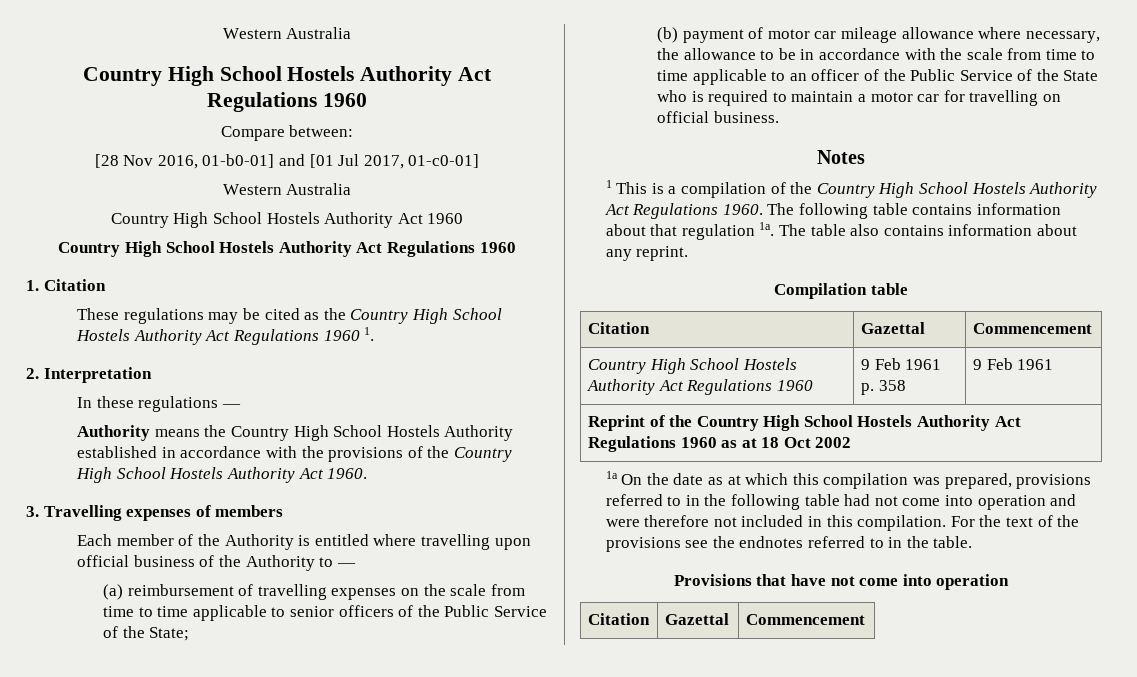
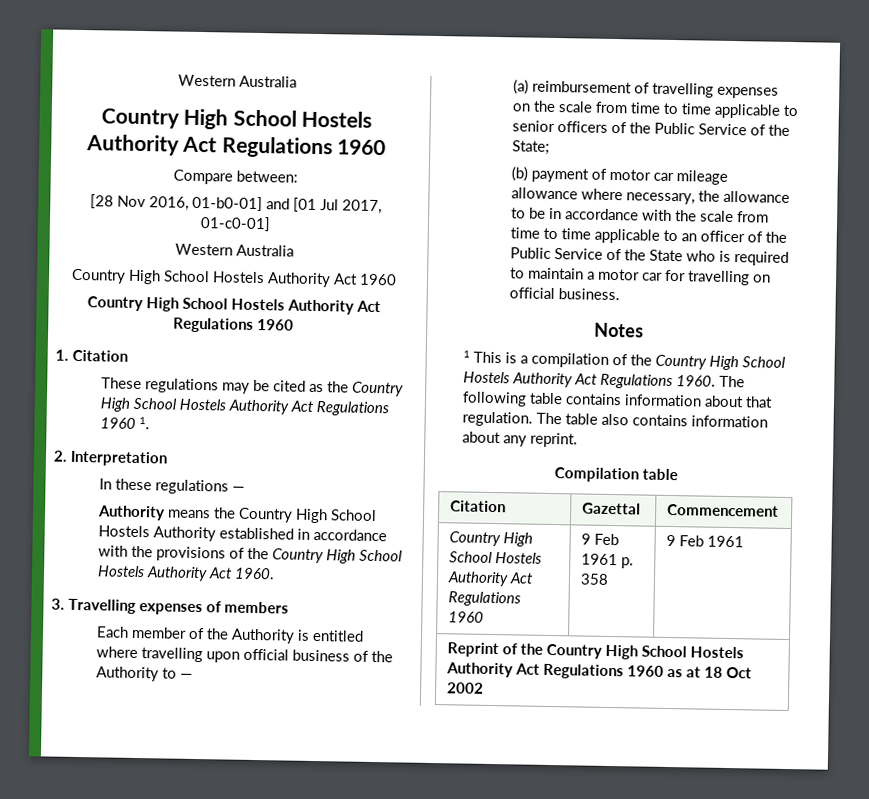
- The following table contains information about that regulation 1a.
+ The following table contains information about that regulation.
- 1a On the date as at which this compilation was prepared, provisions referred to in the following table had not come into operation and were therefore not included in this compilation. For the text of the provisions see the endnotes referred to in the table.
- Provisions that have not come into operation
- Citation | Gazettal | Commencement

